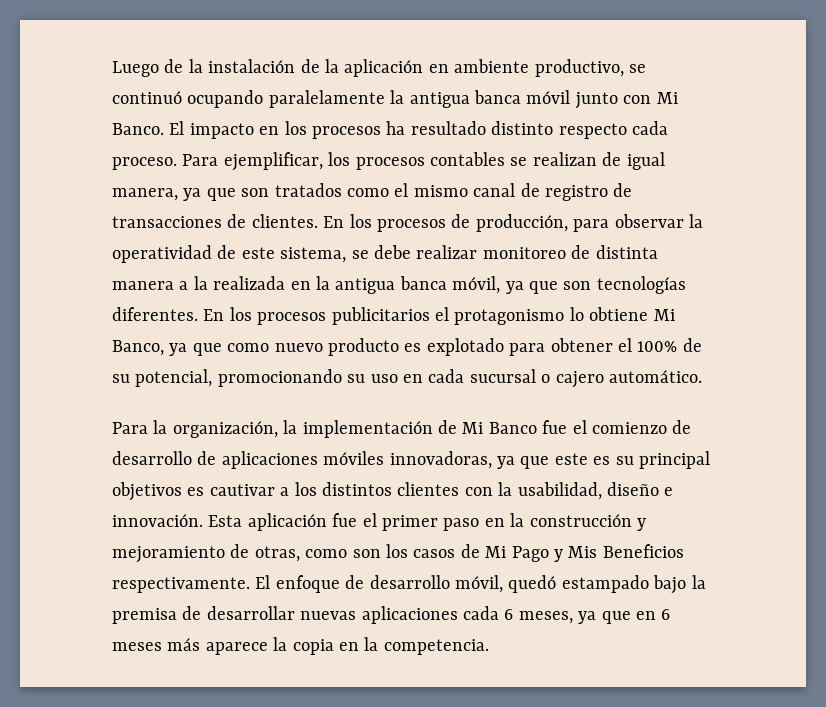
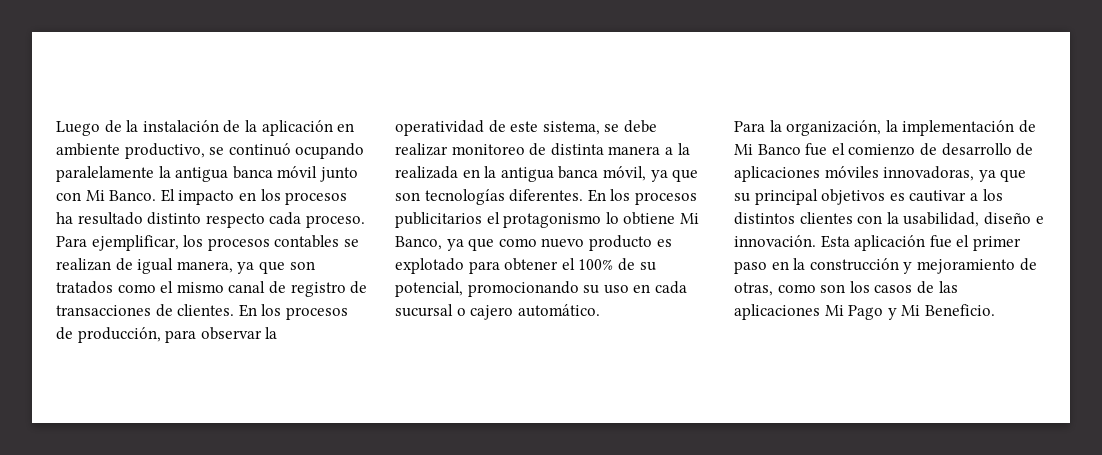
- Para la organización, la implementación de Mi Banco fue el comienzo de desarrollo de aplicaciones móviles innovadoras, ya que este es su principal objetivos es cautivar a los distintos clientes con la usabilidad, diseño e innovación.
+ Para la organización, la implementación de Mi Banco fue el comienzo de desarrollo de aplicaciones móviles innovadoras, ya que su principal objetivos es cautivar a los distintos clientes con la usabilidad, diseño e innovación.
- Esta aplicación fue el primer paso en la construcción y mejoramiento de otras, como son los casos de Mi Pago y Mis Beneficios respectivamente. El enfoque de desarrollo móvil, quedó estampado bajo la premisa de desarrollar nuevas aplicaciones cada 6 meses, ya que en 6 meses más aparece la copia en la competencia.
+ Esta aplicación fue el primer paso en la construcción y mejoramiento de otras, como son los casos de las aplicaciones Mi Pago y Mi Beneficio.

